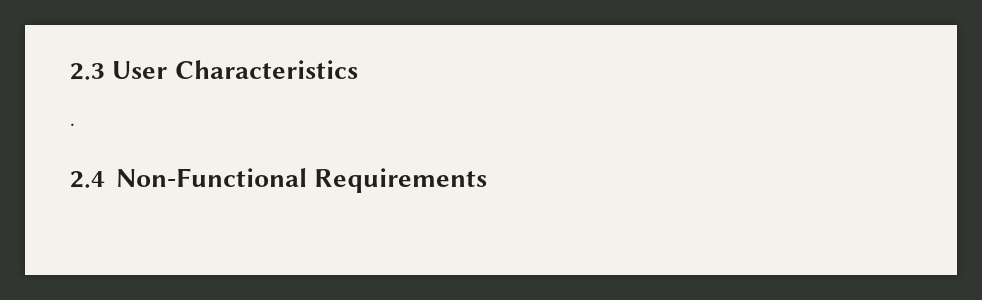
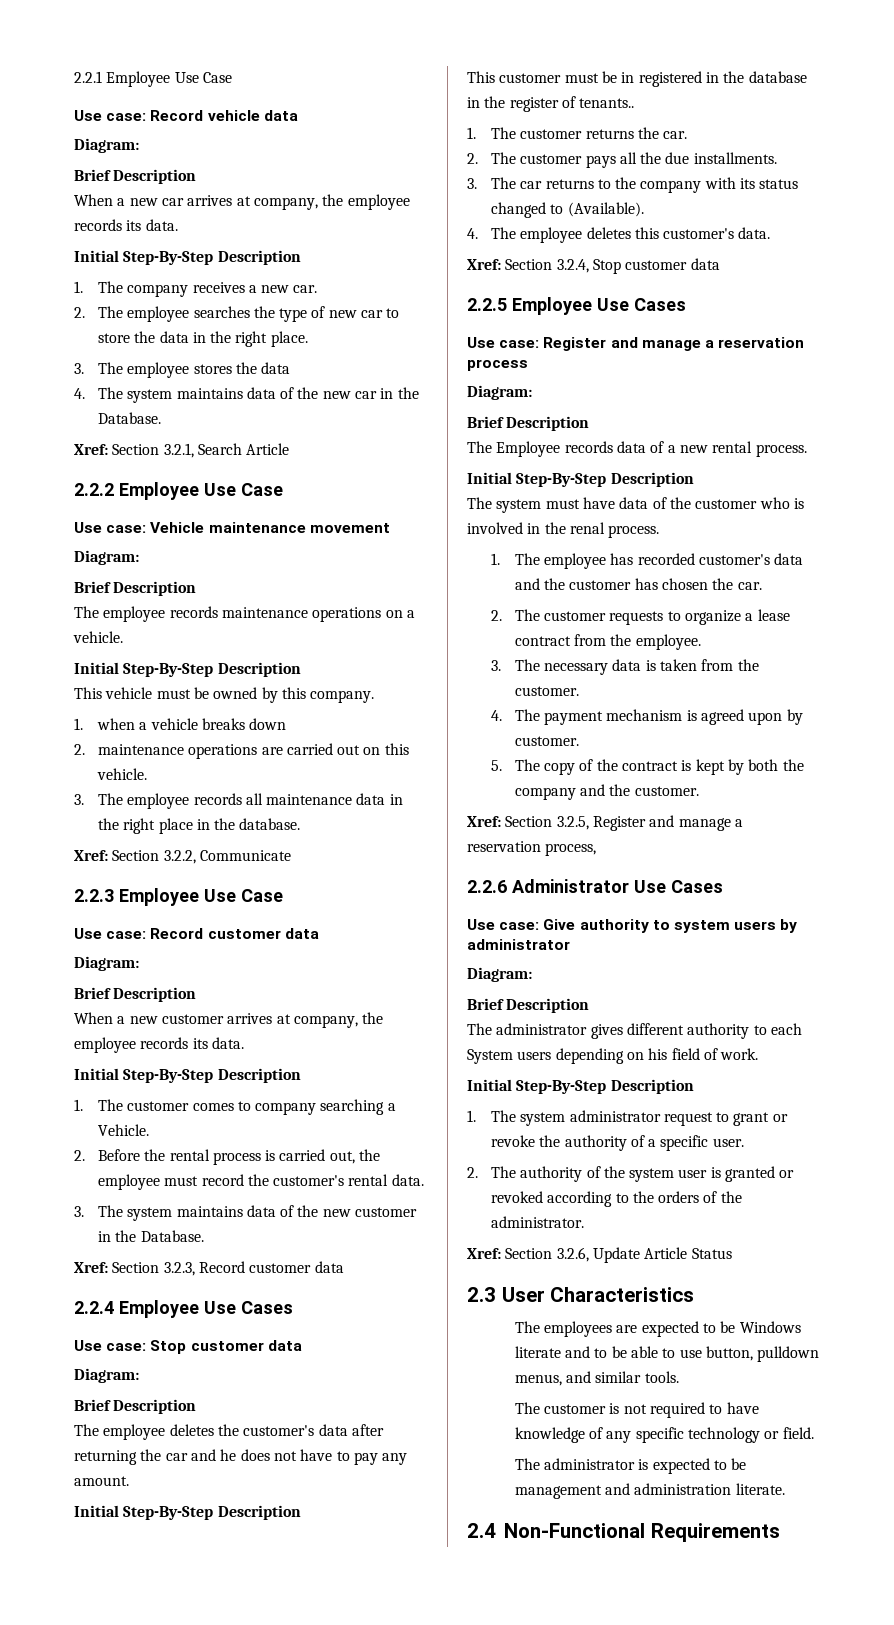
+ 2.2.1 Employee Use Case
+ Use case: Record vehicle data
+ Diagram:
+ Brief Description
+ When a new car arrives at company, the employee records its data.
+ Initial Step-By-Step Description
+ 1. The company receives a new car.
+ 2. The employee searches the type of new car to store the data in the right place.
+ 3. The employee stores the data
+ 4. The system maintains data of the new car in the Database.
+ Xref: Section 3.2.1, Search Article
+ 2.2.2 Employee Use Case
+ Use case: Vehicle maintenance movement
+ Diagram:
+ Brief Description
+ The employee records maintenance operations on a vehicle.
+ Initial Step-By-Step Description
+ This vehicle must be owned by this company.
+ 1. when a vehicle breaks down
+ 2. maintenance operations are carried out on this vehicle.
+ 3. The employee records all maintenance data in the right place in the database.
+ Xref: Section 3.2.2, Communicate
+ 2.2.3 Employee Use Case
+ Use case: Record customer data
+ Diagram:
+ Brief Description
+ When a new customer arrives at company, the employee records its data.
+ Initial Step-By-Step Description
+ 1. The customer comes to company searching a Vehicle.
+ 2. Before the rental process is carried out, the employee must record the customer's rental data.
+ 3. The system maintains data of the new customer in the Database.
+ Xref: Section 3.2.3, Record customer data
+ 2.2.4 Employee Use Cases
+ Use case: Stop customer data
+ Diagram:
+ Brief Description
+ The employee deletes the customer's data after returning the car and he does not have to pay any amount.
+ Initial Step-By-Step Description
+ This customer must be in registered in the database in the register of tenants..
+ 1. The customer returns the car.
+ 2. The customer pays all the due installments.
+ 3. The car returns to the company with its status changed to (Available).
+ 4. The employee deletes this customer's data.
+ Xref: Section 3.2.4, Stop customer data
+ 2.2.5 Employee Use Cases
+ Use case: Register and manage a reservation process
+ Diagram:
+ Brief Description
+ The Employee records data of a new rental process.
+ Initial Step-By-Step Description
+ The system must have data of the customer who is involved in the renal process.
+ 1. The employee has recorded customer's data and the customer has chosen the car.
+ 2. The customer requests to organize a lease contract from the employee.
+ 3. The necessary data is taken from the customer.
+ 4. The payment mechanism is agreed upon by customer.
+ 5. The copy of the contract is kept by both the company and the customer.
+ Xref: Section 3.2.5, Register and manage a reservation process,
+ 2.2.6 Administrator Use Cases
+ Use case: Give authority to system users by administrator
+ Diagram:
+ Brief Description
+ The administrator gives different authority to each System users depending on his field of work.
+ Initial Step-By-Step Description
+ 1. The system administrator request to grant or revoke the authority of a specific user.
+ 2. The authority of the system user is granted or revoked according to the orders of the administrator.
+ Xref: Section 3.2.6, Update Article Status
  2.3 User Characteristics
- .
+ The employees are expected to be Windows literate and to be able to use button, pulldown menus, and similar tools.
+ The customer is not required to have knowledge of any specific technology or field.
+ The administrator is expected to be management and administration literate.

